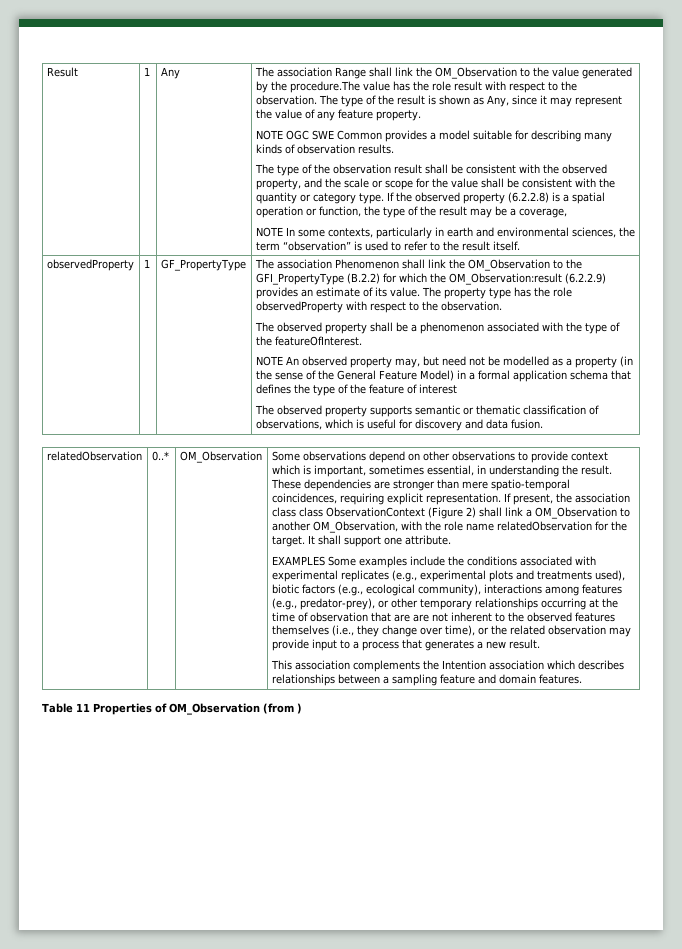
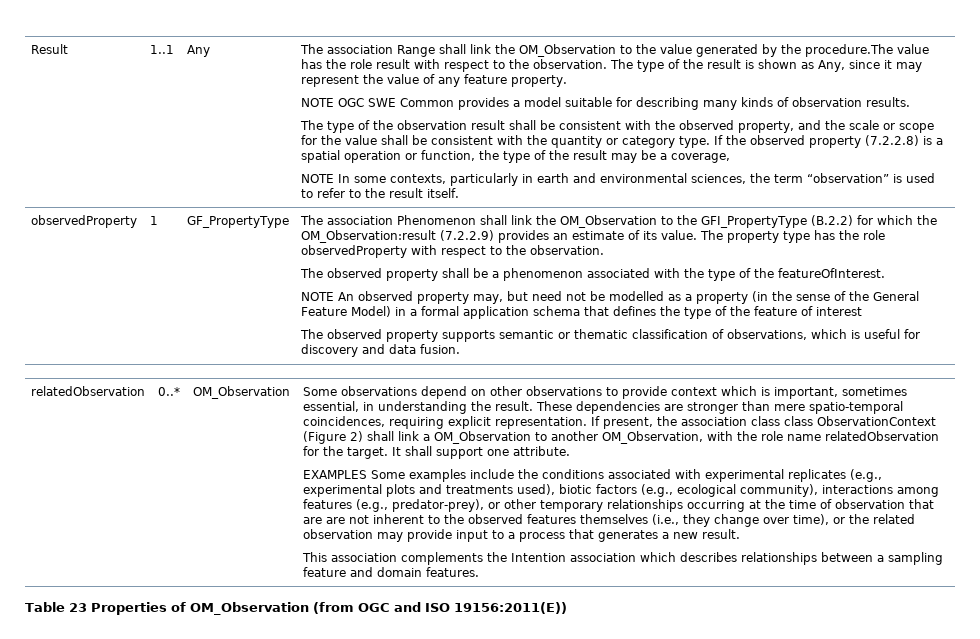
- Result | 1
+ Result | 1..1
- If the observed property (6.2.2.8) is a spatial operation or function, the type of the result may be a coverage,
+ If the observed property (7.2.2.8) is a spatial operation or function, the type of the result may be a coverage,
- The association Phenomenon shall link the OM_Observation to the GFI_PropertyType (B.2.2) for which the OM_Observation:result (6.2.2.9) provides an estimate of its value.
+ The association Phenomenon shall link the OM_Observation to the GFI_PropertyType (B.2.2) for which the OM_Observation:result (7.2.2.9) provides an estimate of its value.
- Table 11 Properties of OM_Observation (from )
+ Table 23 Properties of OM_Observation (from OGC and ISO 19156:2011(E))

